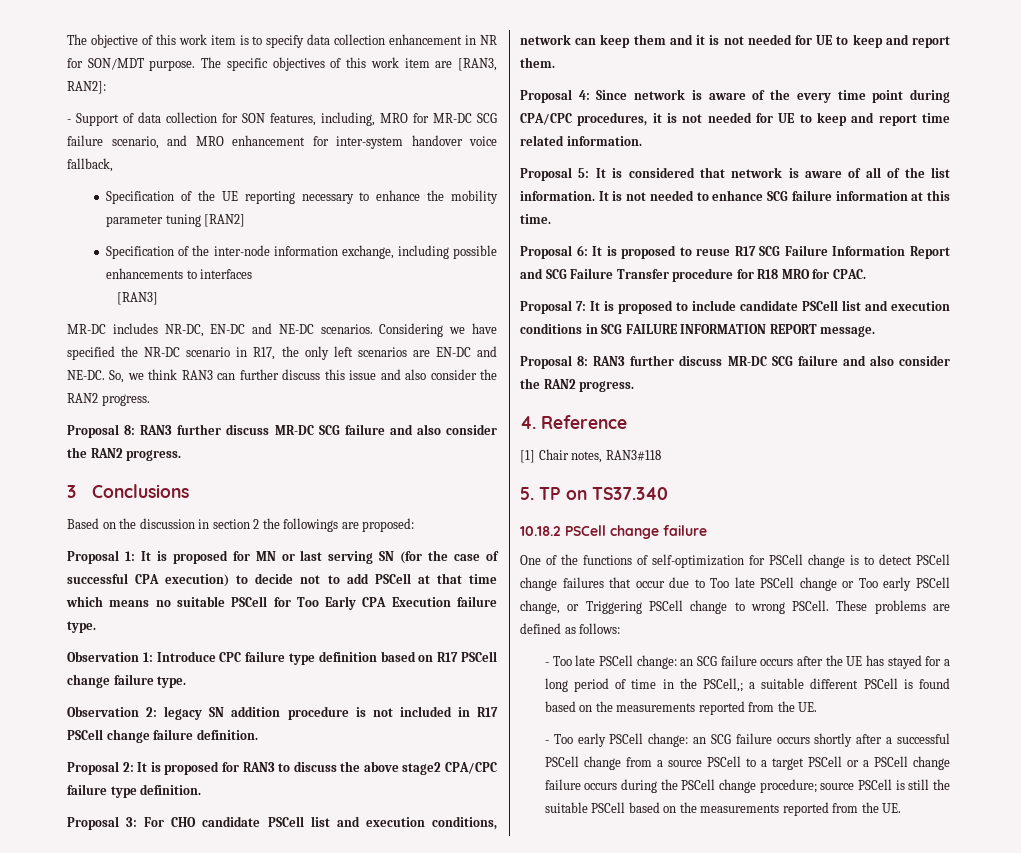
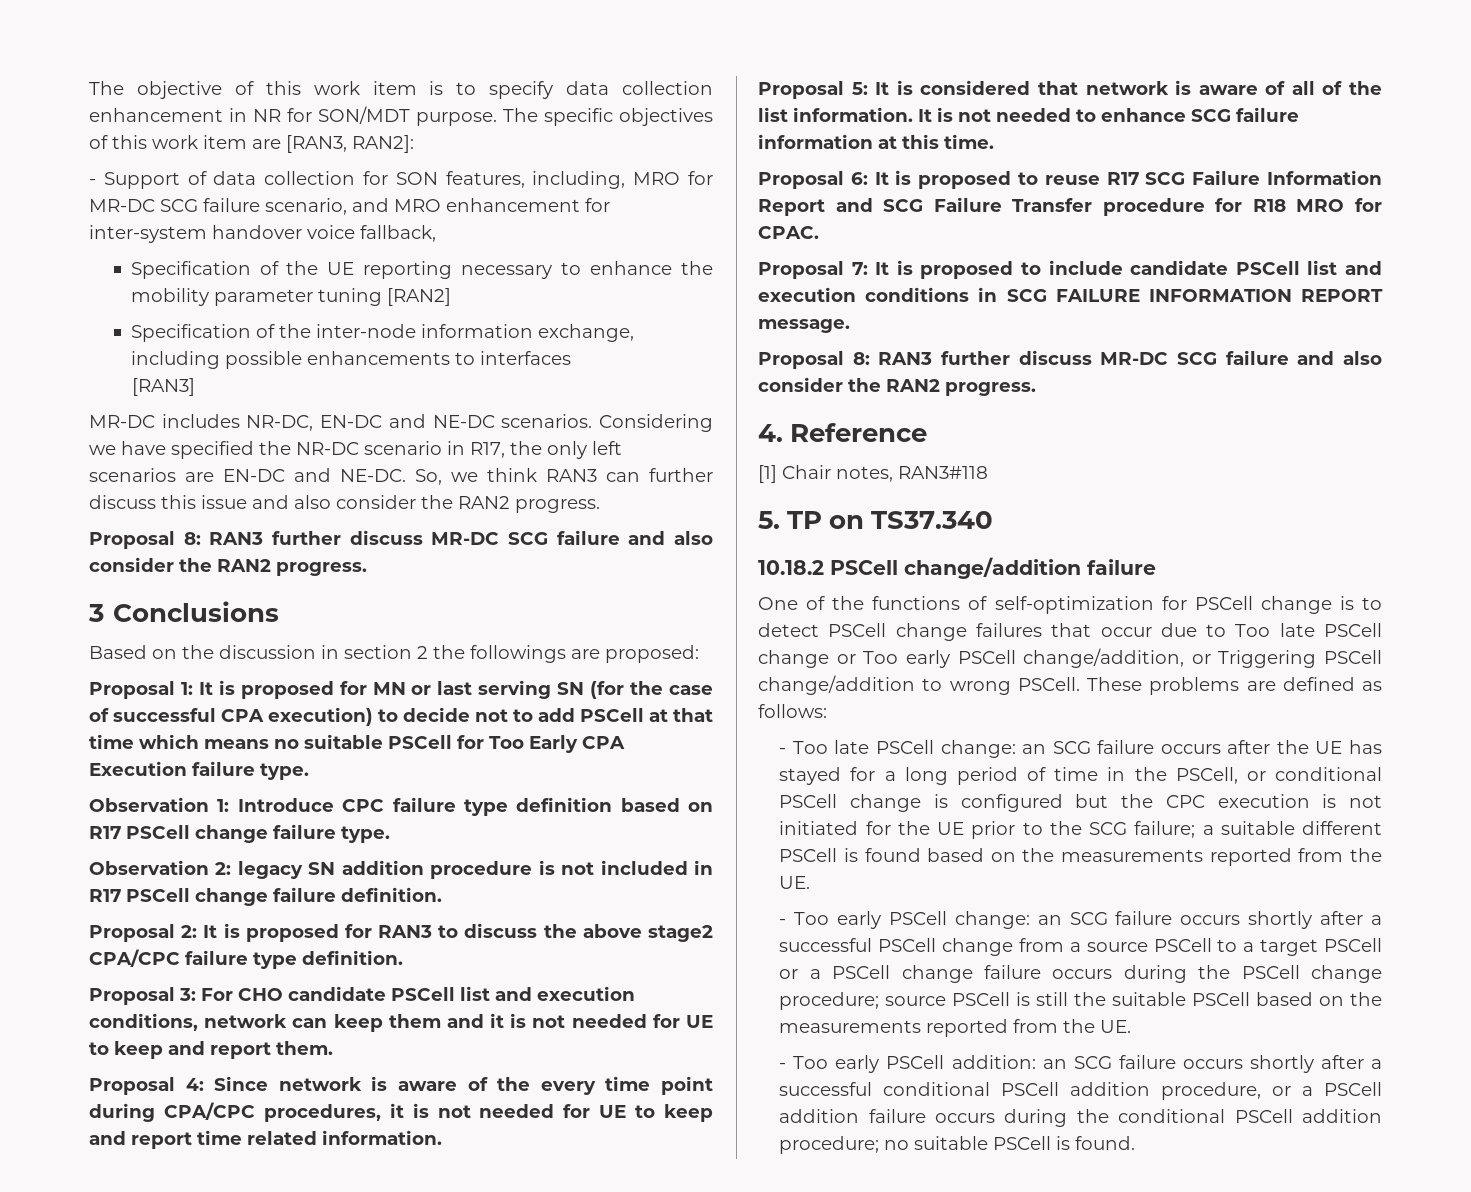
- 10.18.2 PSCell change failure
+ 10.18.2 PSCell change/addition failure
- One of the functions of self-optimization for PSCell change is to detect PSCell change failures that occur due to Too late PSCell change or Too early PSCell change, or Triggering PSCell change to wrong PSCell.
+ One of the functions of self-optimization for PSCell change is to detect PSCell change failures that occur due to Too late PSCell change or Too early PSCell change/addition, or Triggering PSCell change/addition to wrong PSCell.
- - Too late PSCell change: an SCG failure occurs after the UE has stayed for a long period of time in the PSCell,; a suitable different PSCell is found based on the measurements reported from the UE.
+ - Too late PSCell change: an SCG failure occurs after the UE has stayed for a long period of time in the PSCell, or conditional PSCell change is configured but the CPC execution is not initiated for the UE prior to the SCG failure; a suitable different PSCell is found based on the measurements reported from the UE.
+ - Too early PSCell addition: an SCG failure occurs shortly after a successful conditional PSCell addition procedure, or a PSCell addition failure occurs during the conditional PSCell addition procedure; no suitable PSCell is found.

